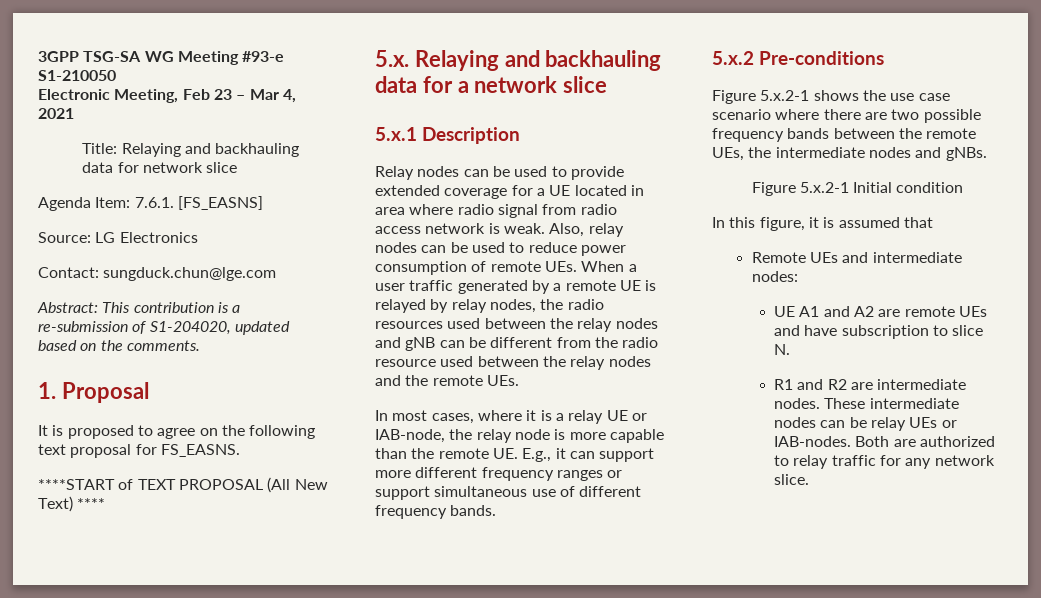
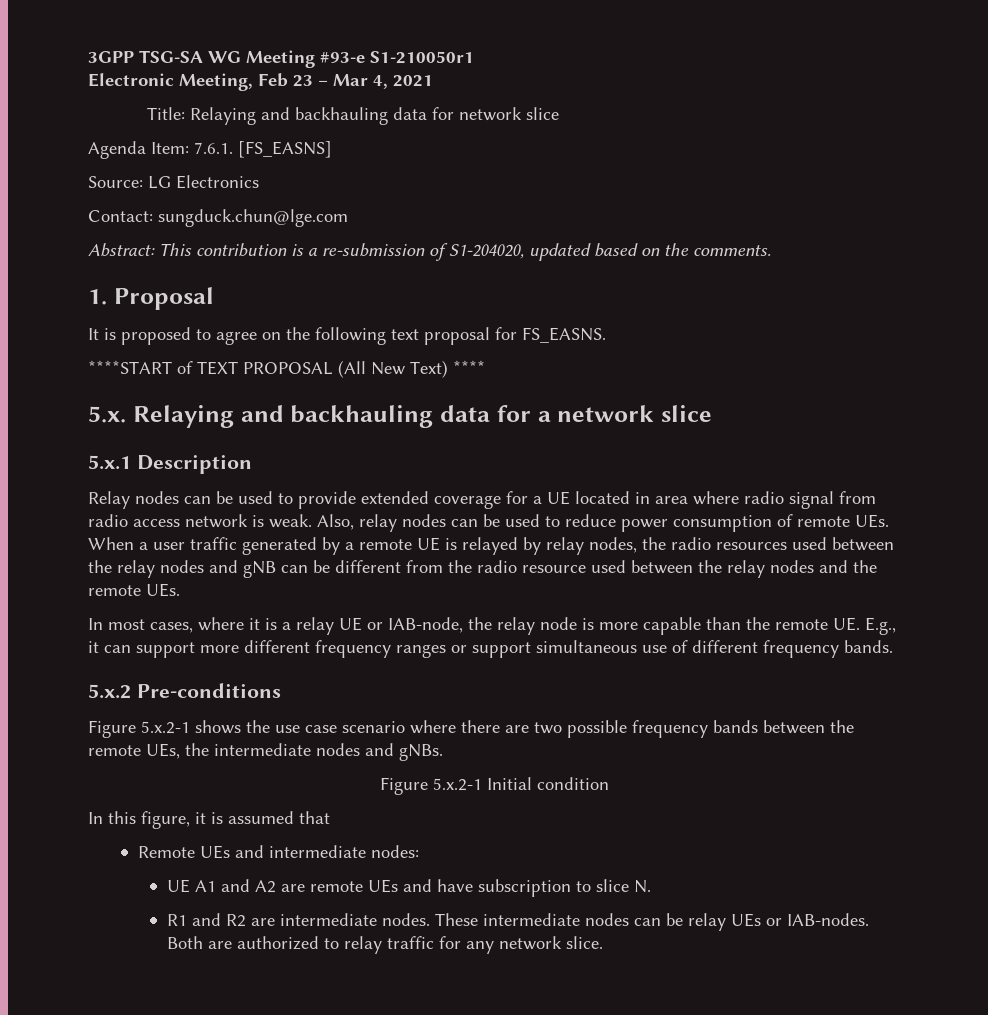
- 3GPP TSG-SA WG Meeting #93-e S1-210050
+ 3GPP TSG-SA WG Meeting #93-e S1-210050r1

